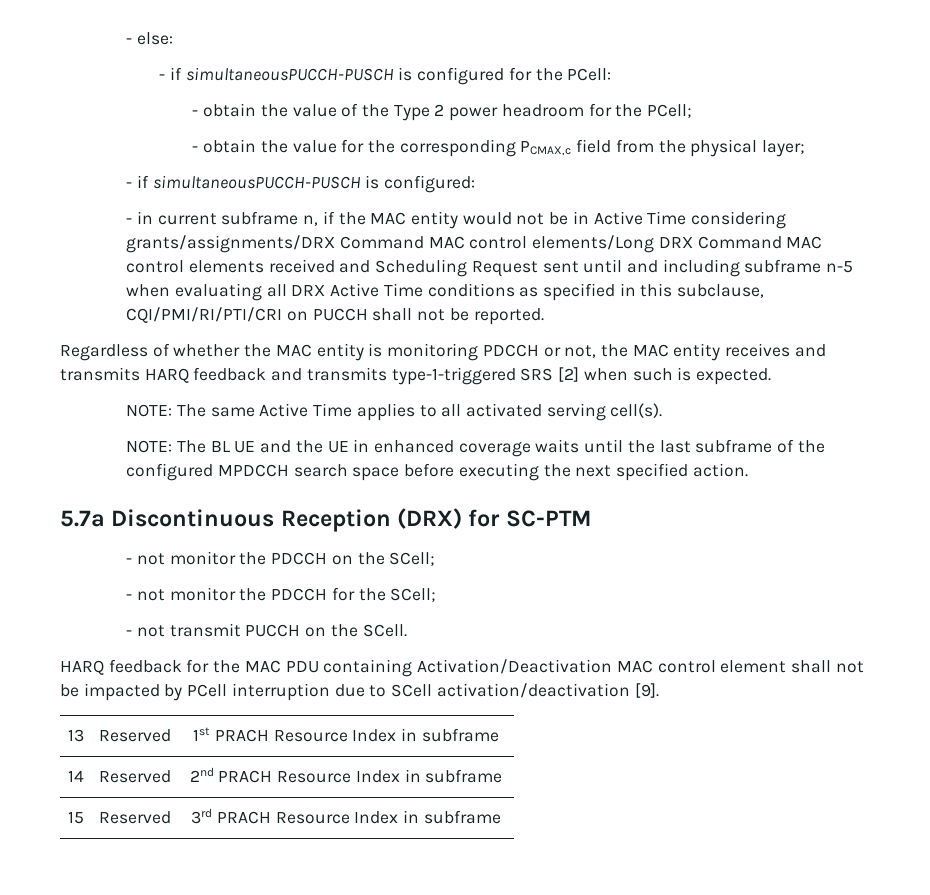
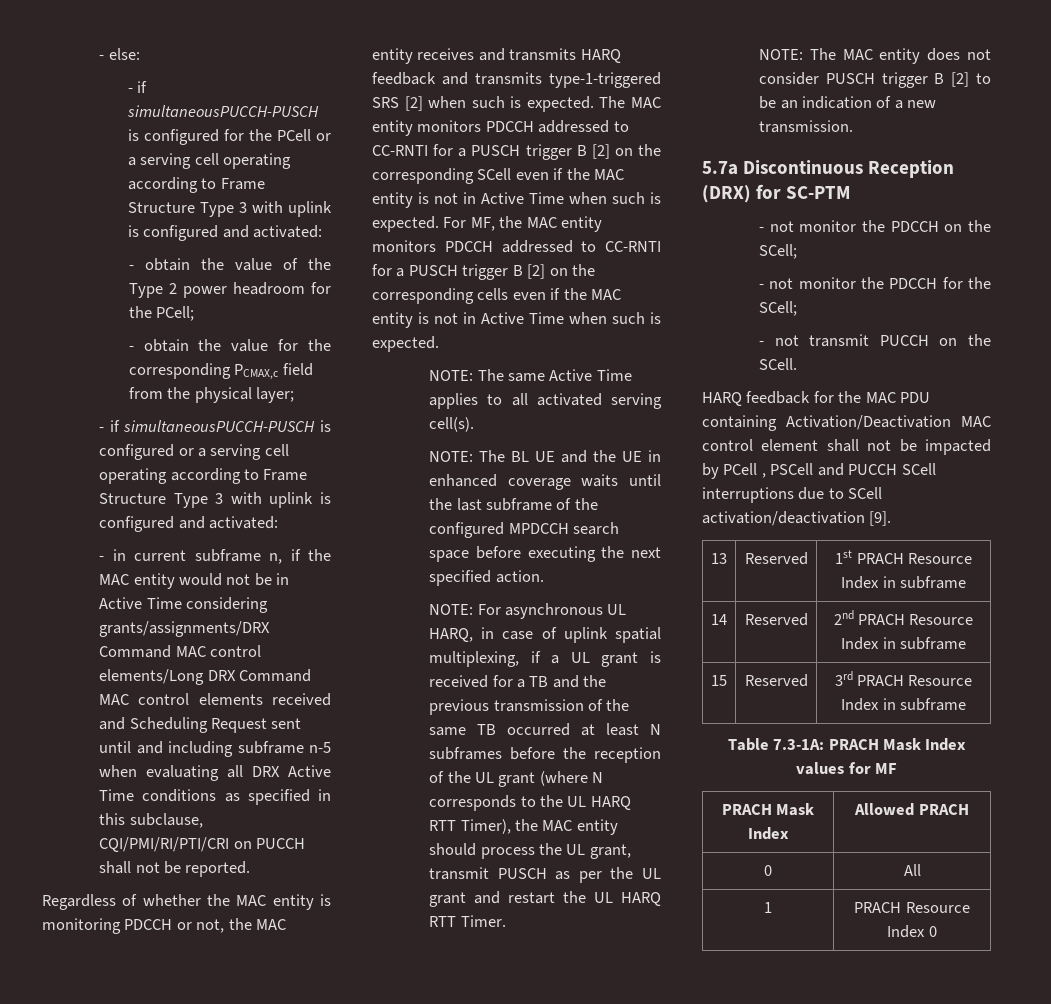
- - if simultaneousPUCCH-PUSCH is configured for the PCell:
+ - if simultaneousPUCCH-PUSCH is configured for the PCell or a serving cell operating according to Frame Structure Type 3 with uplink is configured and activated:
- - if simultaneousPUCCH-PUSCH is configured:
+ - if simultaneousPUCCH-PUSCH is configured or a serving cell operating according to Frame Structure Type 3 with uplink is configured and activated:
+ The MAC entity monitors PDCCH addressed to CC-RNTI for a PUSCH trigger B [2] on the corresponding SCell even if the MAC entity is not in Active Time when such is expected. For MF, the MAC entity monitors PDCCH addressed to CC-RNTI for a PUSCH trigger B [2] on the corresponding cells even if the MAC entity is not in Active Time when such is expected.
+ NOTE: For asynchronous UL HARQ, in case of uplink spatial multiplexing, if a UL grant is received for a TB and the previous transmission of the same TB occurred at least N subframes before the reception of the UL grant (where N corresponds to the UL HARQ RTT Timer), the MAC entity should process the UL grant, transmit PUSCH as per the UL grant and restart the UL HARQ RTT Timer.
+ NOTE: The MAC entity does not consider PUSCH trigger B [2] to be an indication of a new transmission.
- HARQ feedback for the MAC PDU containing Activation/Deactivation MAC control element shall not be impacted by PCell interruption due to SCell activation/deactivation [9].
+ HARQ feedback for the MAC PDU containing Activation/Deactivation MAC control element shall not be impacted by PCell , PSCell and PUCCH SCell interruptions due to SCell activation/deactivation [9].
+ Table 7.3-1A: PRACH Mask Index values for MF
+ PRACH Mask Index | Allowed PRACH
+ 0 | All
+ 1 | PRACH Resource Index 0

